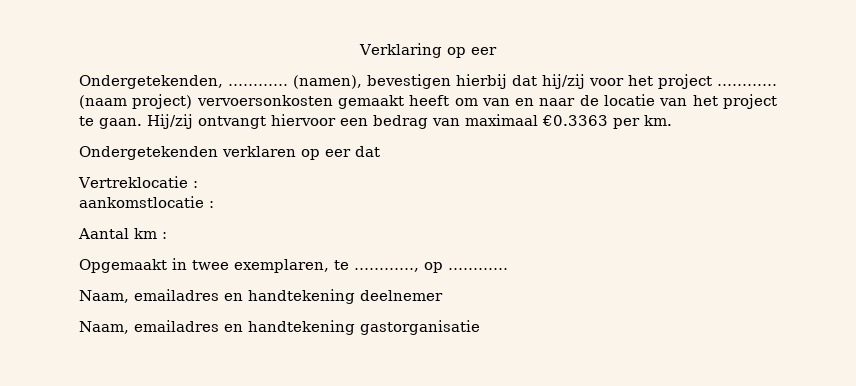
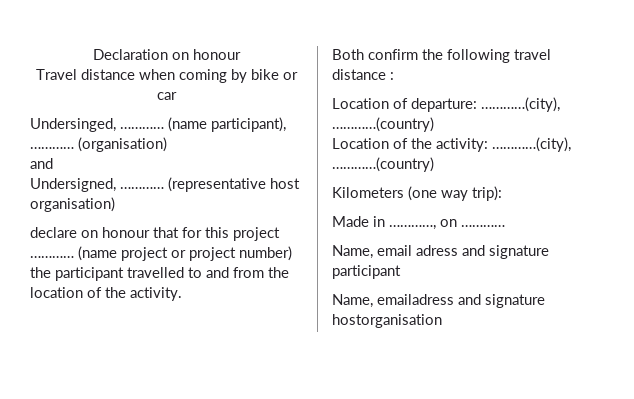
- Verklaring op eer
- Ondergetekenden, ………… (namen), bevestigen hierbij dat hij/zij voor het project ………… (naam project) vervoersonkosten gemaakt heeft om van en naar de locatie van het project te gaan. Hij/zij ontvangt hiervoor een bedrag van maximaal €0.3363 per km.
- Ondergetekenden verklaren op eer dat
- Vertreklocatie :
- aankomstlocatie :
- Aantal km :
- Opgemaakt in twee exemplaren, te …………, op …………
- Naam, emailadres en handtekening deelnemer
- Naam, emailadres en handtekening gastorganisatie
+ Declaration on honour
+ Travel distance when coming by bike or car
+ Undersinged, ………… (name participant), ………… (organisation)
+ and
+ Undersigned, ………… (representative host organisation)
+ declare on honour that for this project ………… (name project or project number) the participant travelled to and from the location of the activity.
+ Both confirm the following travel distance :
+ Location of departure: …………(city), …………(country)
+ Location of the activity: …………(city), …………(country)
+ Kilometers (one way trip):
+ Made in …………, on …………
+ Name, email adress and signature participant
+ Name, emailadress and signature hostorganisation

